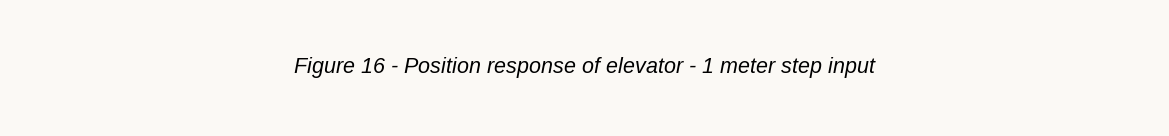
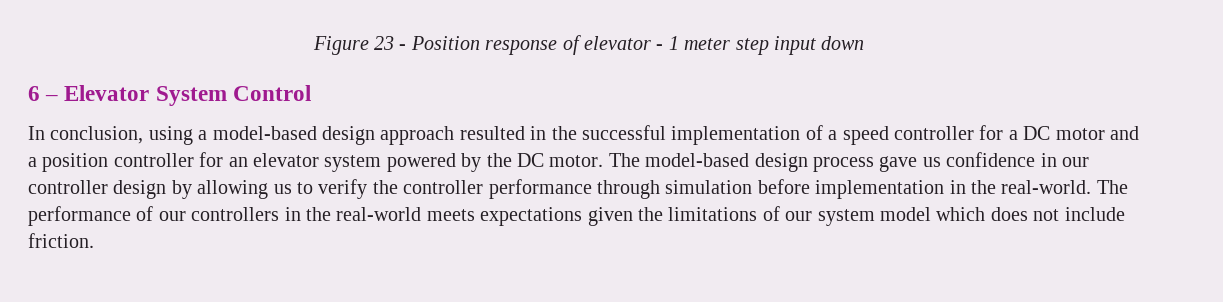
- Figure 16 - Position response of elevator - 1 meter step input
+ Figure 23 - Position response of elevator - 1 meter step input down
+ 6 – Elevator System Control
+ In conclusion, using a model-based design approach resulted in the successful implementation of a speed controller for a DC motor and a position controller for an elevator system powered by the DC motor. The model-based design process gave us confidence in our controller design by allowing us to verify the controller performance through simulation before implementation in the real-world. The performance of our controllers in the real-world meets expectations given the limitations of our system model which does not include friction.

